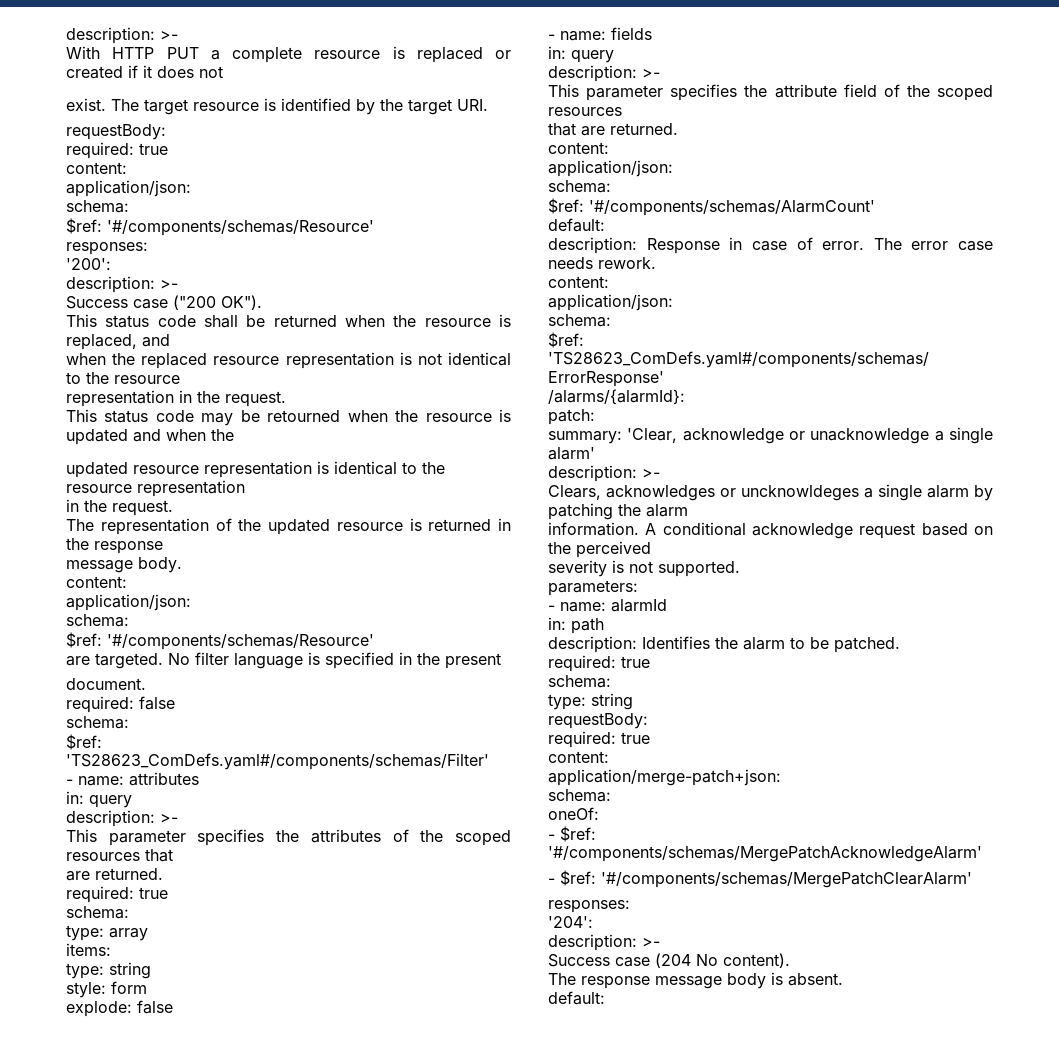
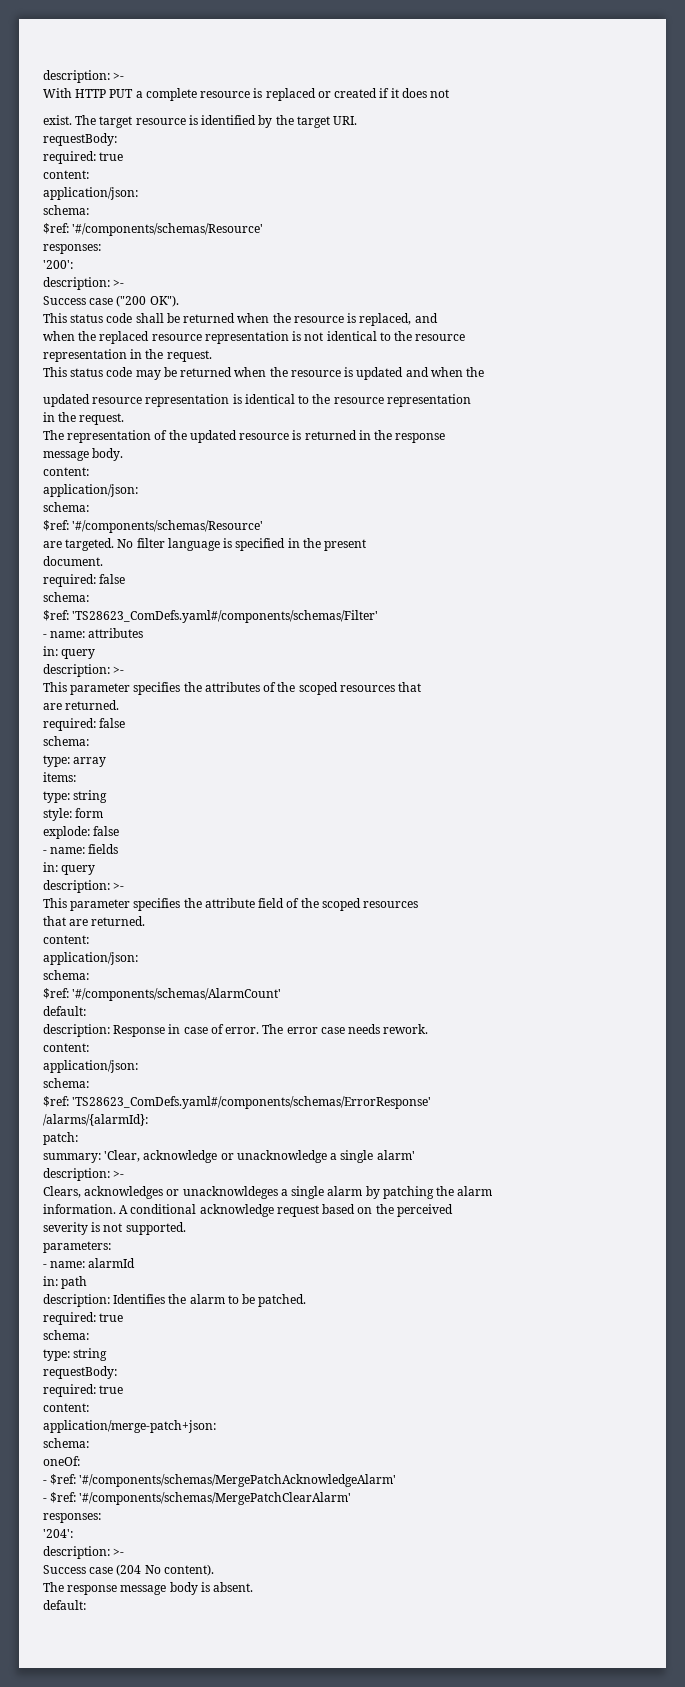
- This status code may be retourned when the resource is updated and when the
+ This status code may be returned when the resource is updated and when the
  This parameter specifies the attributes of the scoped resources that
  are returned.
- required: true
+ required: false
- Clears, acknowledges or uncknowldeges a single alarm by patching the alarm
+ Clears, acknowledges or unacknowldeges a single alarm by patching the alarm

